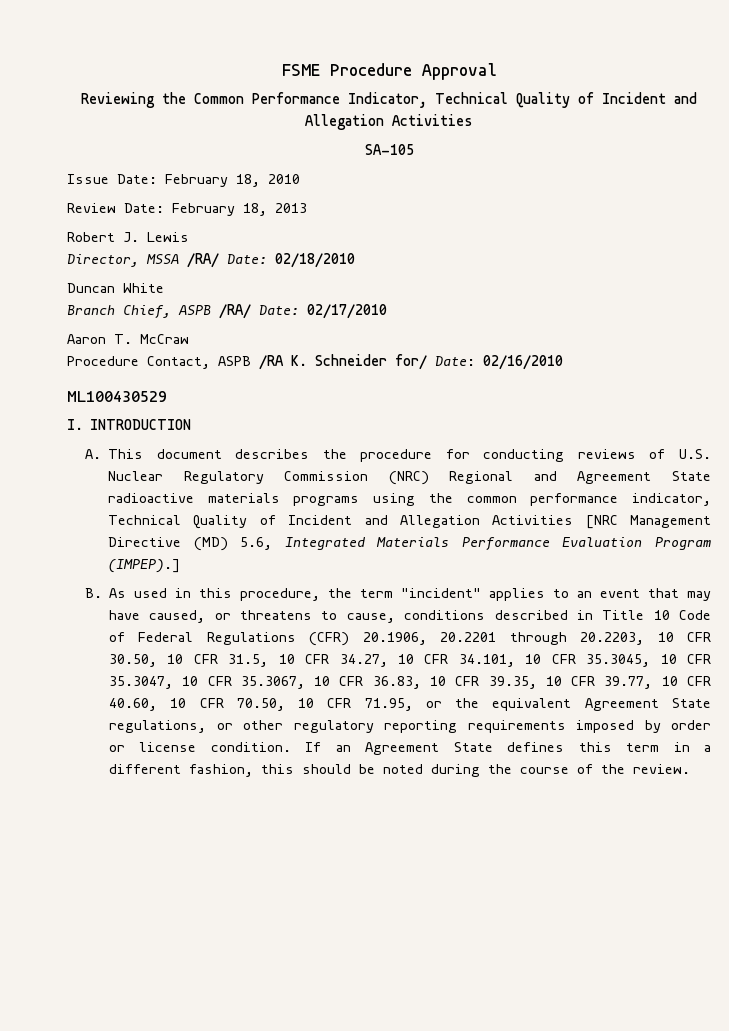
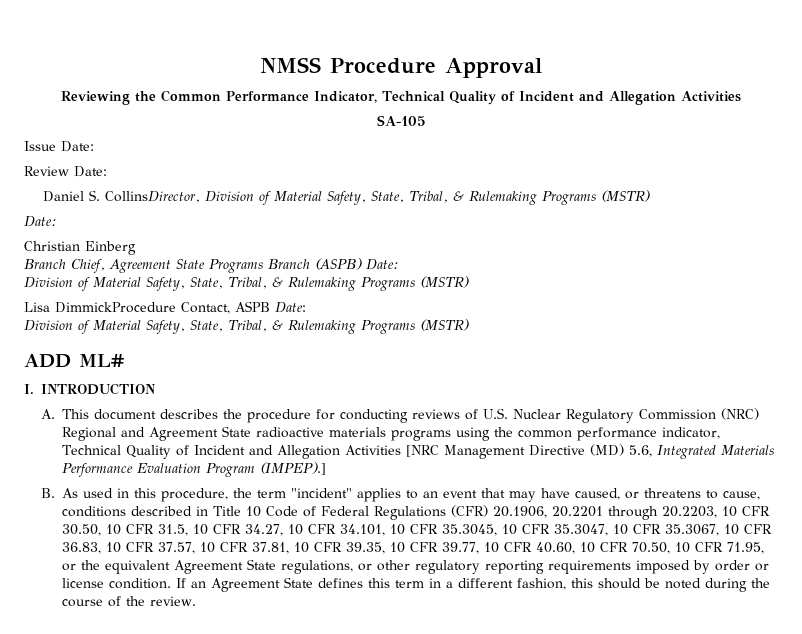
- FSME Procedure Approval
+ NMSS Procedure Approval
- Issue Date: February 18, 2010
+ Issue Date:
- Review Date: February 18, 2013
- Robert J. Lewis
- Director, MSSA /RA/ Date: 02/18/2010
- Duncan White
- Branch Chief, ASPB /RA/ Date: 02/17/2010
- Aaron T. McCraw
- Procedure Contact, ASPB /RA K. Schneider for/ Date: 02/16/2010
- ML100430529
+ Review Date:
+ Daniel S. CollinsDirector, Division of Material Safety, State, Tribal, & Rulemaking Programs (MSTR)
+ Date:
+ Christian Einberg
+ Branch Chief, Agreement State Programs Branch (ASPB) Date:
+ Division of Material Safety, State, Tribal, & Rulemaking Programs (MSTR)
+ Lisa DimmickProcedure Contact, ASPB Date:
+ Division of Material Safety, State, Tribal, & Rulemaking Programs (MSTR)
+ ADD ML#
- B. As used in this procedure, the term "incident" applies to an event that may have caused, or threatens to cause, conditions described in Title 10 Code of Federal Regulations (CFR) 20.1906, 20.2201 through 20.2203, 10 CFR 30.50, 10 CFR 31.5, 10 CFR 34.27, 10 CFR 34.101, 10 CFR 35.3045, 10 CFR 35.3047, 10 CFR 35.3067, 10 CFR 36.83, 10 CFR 39.35, 10 CFR 39.77, 10 CFR 40.60, 10 CFR 70.50, 10 CFR 71.95, or the equivalent Agreement State regulations, or other regulatory reporting requirements imposed by order or license condition.
+ B. As used in this procedure, the term "incident" applies to an event that may have caused, or threatens to cause, conditions described in Title 10 Code of Federal Regulations (CFR) 20.1906, 20.2201 through 20.2203, 10 CFR 30.50, 10 CFR 31.5, 10 CFR 34.27, 10 CFR 34.101, 10 CFR 35.3045, 10 CFR 35.3047, 10 CFR 35.3067, 10 CFR 36.83, 10 CFR 37.57, 10 CFR 37.81, 10 CFR 39.35, 10 CFR 39.77, 10 CFR 40.60, 10 CFR 70.50, 10 CFR 71.95, or the equivalent Agreement State regulations, or other regulatory reporting requirements imposed by order or license condition.

